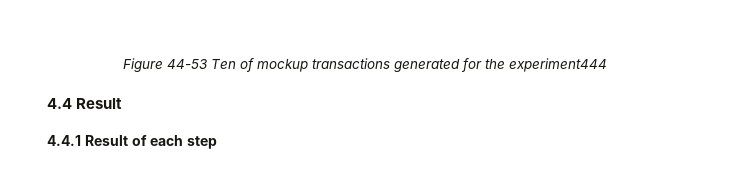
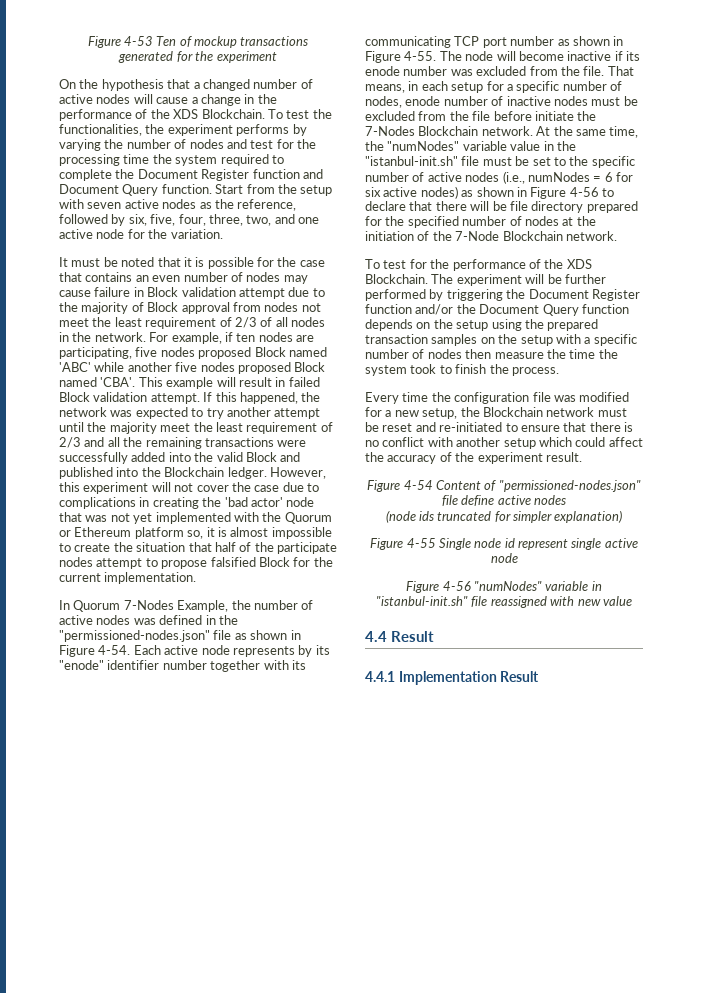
- Figure 44-53 Ten of mockup transactions generated for the experiment444
+ Figure 4-53 Ten of mockup transactions generated for the experiment
+ On the hypothesis that a changed number of active nodes will cause a change in the performance of the XDS Blockchain. To test the functionalities, the experiment performs by varying the number of nodes and test for the processing time the system required to complete the Document Register function and Document Query function. Start from the setup with seven active nodes as the reference, followed by six, five, four, three, two, and one active node for the variation.
+ It must be noted that it is possible for the case that contains an even number of nodes may cause failure in Block validation attempt due to the majority of Block approval from nodes not meet the least requirement of 2/3 of all nodes in the network. For example, if ten nodes are participating, five nodes proposed Block named 'ABC' while another five nodes proposed Block named 'CBA'. This example will result in failed Block validation attempt. If this happened, the network was expected to try another attempt until the majority meet the least requirement of 2/3 and all the remaining transactions were successfully added into the valid Block and published into the Blockchain ledger. However, this experiment will not cover the case due to complications in creating the 'bad actor' node that was not yet implemented with the Quorum or Ethereum platform so, it is almost impossible to create the situation that half of the participate nodes attempt to propose falsified Block for the current implementation.
+ In Quorum 7-Nodes Example, the number of active nodes was defined in the "permissioned-nodes.json" file as shown in Figure 4-54. Each active node represents by its "enode" identifier number together with its communicating TCP port number as shown in Figure 4-55. The node will become inactive if its enode number was excluded from the file. That means, in each setup for a specific number of nodes, enode number of inactive nodes must be excluded from the file before initiate the 7-Nodes Blockchain network. At the same time, the "numNodes" variable value in the "istanbul-init.sh" file must be set to the specific number of active nodes (i.e., numNodes = 6 for six active nodes) as shown in Figure 4-56 to declare that there will be file directory prepared for the specified number of nodes at the initiation of the 7-Node Blockchain network.
+ To test for the performance of the XDS Blockchain. The experiment will be further performed by triggering the Document Register function and/or the Document Query function depends on the setup using the prepared transaction samples on the setup with a specific number of nodes then measure the time the system took to finish the process.
+ Every time the configuration file was modified for a new setup, the Blockchain network must be reset and re-initiated to ensure that there is no conflict with another setup which could affect the accuracy of the experiment result.
+ Figure 4-54 Content of "permissioned-nodes.json" file define active nodes
+ (node ids truncated for simpler explanation)
+ Figure 4-55 Single node id represent single active node
+ Figure 4-56 "numNodes" variable in "istanbul-init.sh" file reassigned with new value
- 4.4.1 Result of each step
+ 4.4.1 Implementation Result

